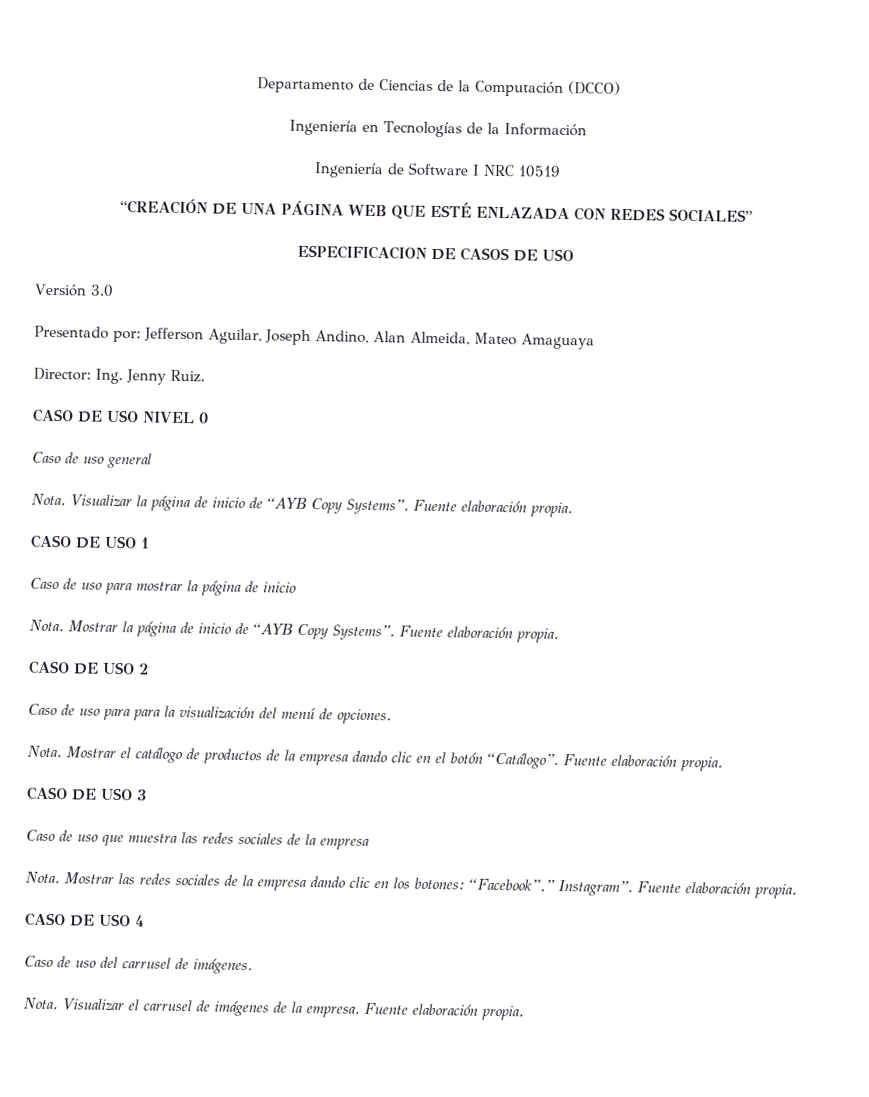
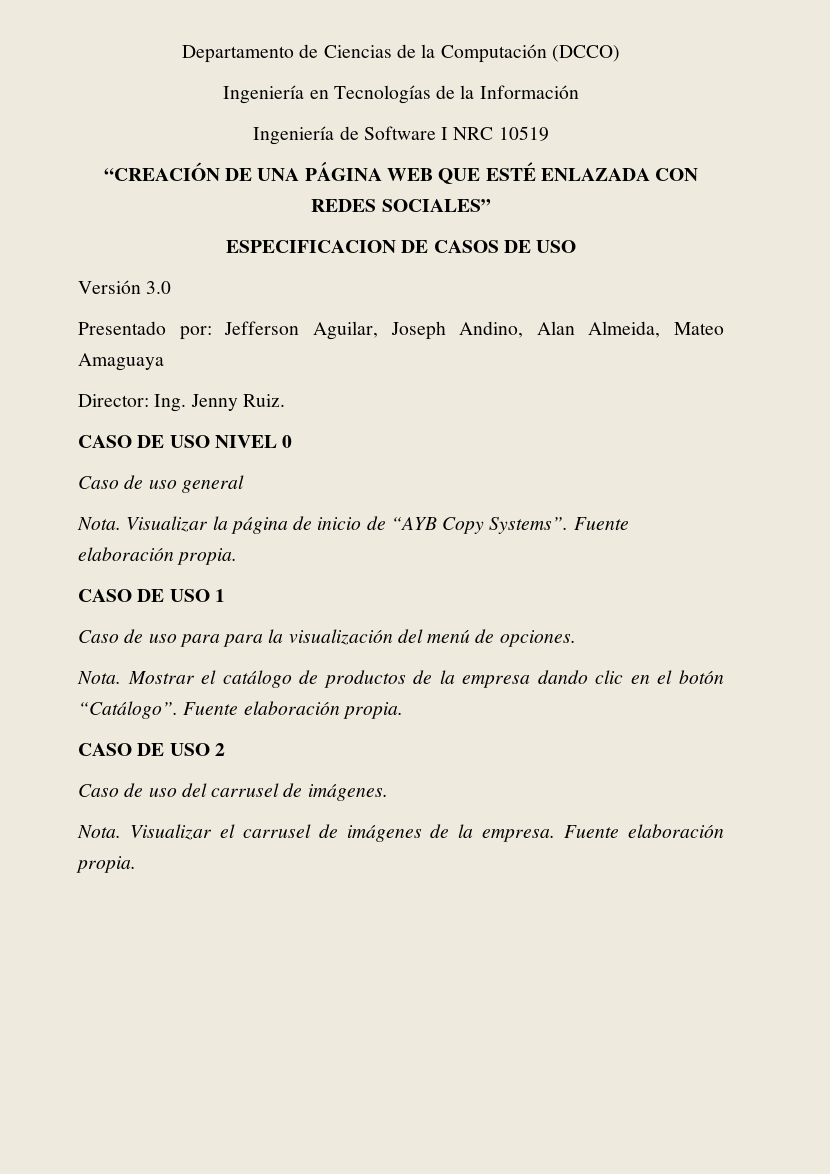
- Caso de uso para mostrar la página de inicio
- Nota. Mostrar la página de inicio de “AYB Copy Systems”. Fuente elaboración propia.
- CASO DE USO 2
- CASO DE USO 3
- Caso de uso que muestra las redes sociales de la empresa
- Nota. Mostrar las redes sociales de la empresa dando clic en los botones: “Facebook”,” Instagram”. Fuente elaboración propia.
- CASO DE USO 4
+ CASO DE USO 2

